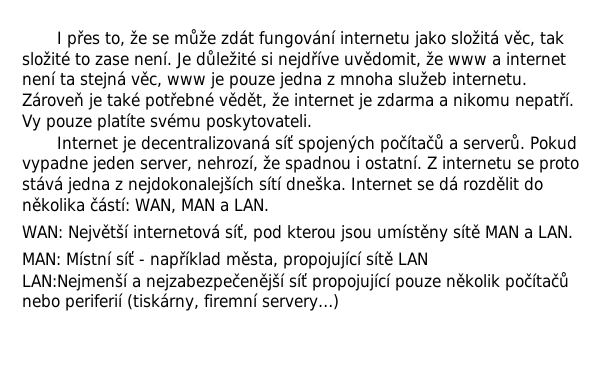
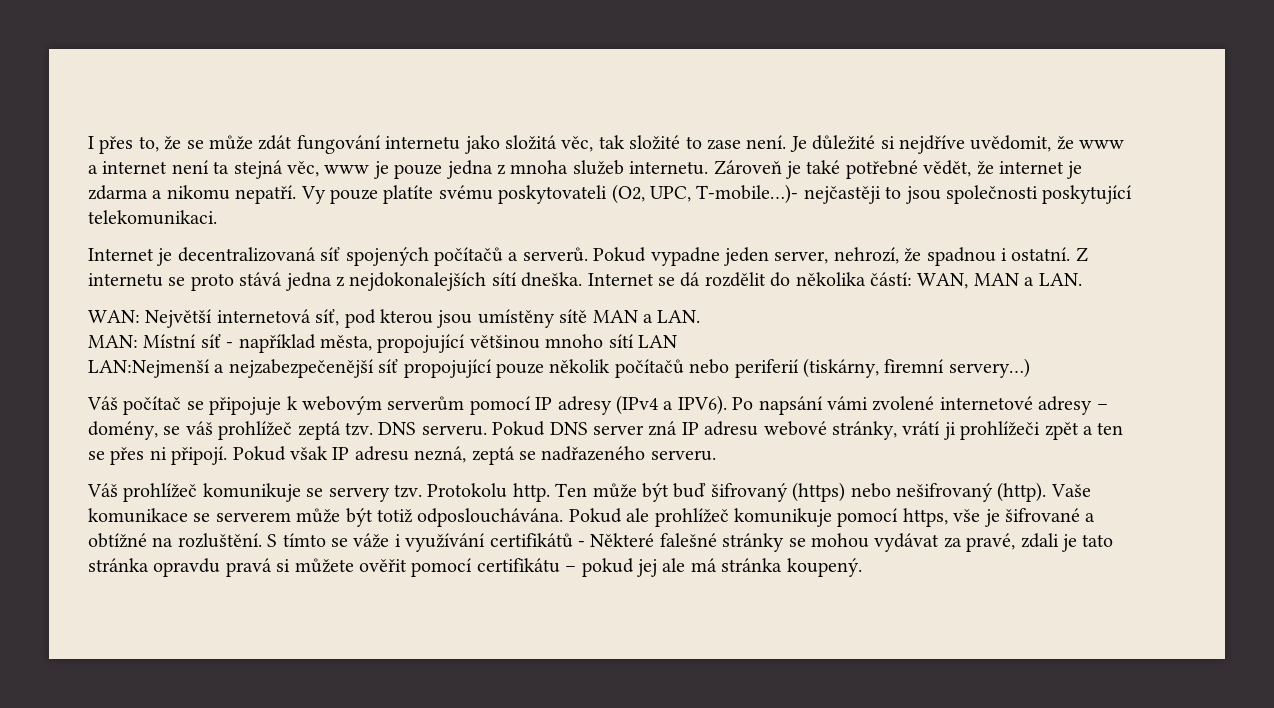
- Vy pouze platíte svému poskytovateli.
+ Vy pouze platíte svému poskytovateli (O2, UPC, T-mobile…)- nejčastěji to jsou společnosti poskytující telekomunikaci.
- MAN: Místní síť - například města, propojující sítě LAN
+ MAN: Místní síť - například města, propojující většinou mnoho sítí LAN
+ Váš počítač se připojuje k webovým serverům pomocí IP adresy (IPv4 a IPV6). Po napsání vámi zvolené internetové adresy – domény, se váš prohlížeč zeptá tzv. DNS serveru. Pokud DNS server zná IP adresu webové stránky, vrátí ji prohlížeči zpět a ten se přes ni připojí. Pokud však IP adresu nezná, zeptá se nadřazeného serveru.
+ Váš prohlížeč komunikuje se servery tzv. Protokolu http. Ten může být buď šifrovaný (https) nebo nešifrovaný (http). Vaše komunikace se serverem může být totiž odposlouchávána. Pokud ale prohlížeč komunikuje pomocí https, vše je šifrované a obtížné na rozluštění. S tímto se váže i využívání certifikátů - Některé falešné stránky se mohou vydávat za pravé, zdali je tato stránka opravdu pravá si můžete ověřit pomocí certifikátu – pokud jej ale má stránka koupený.

